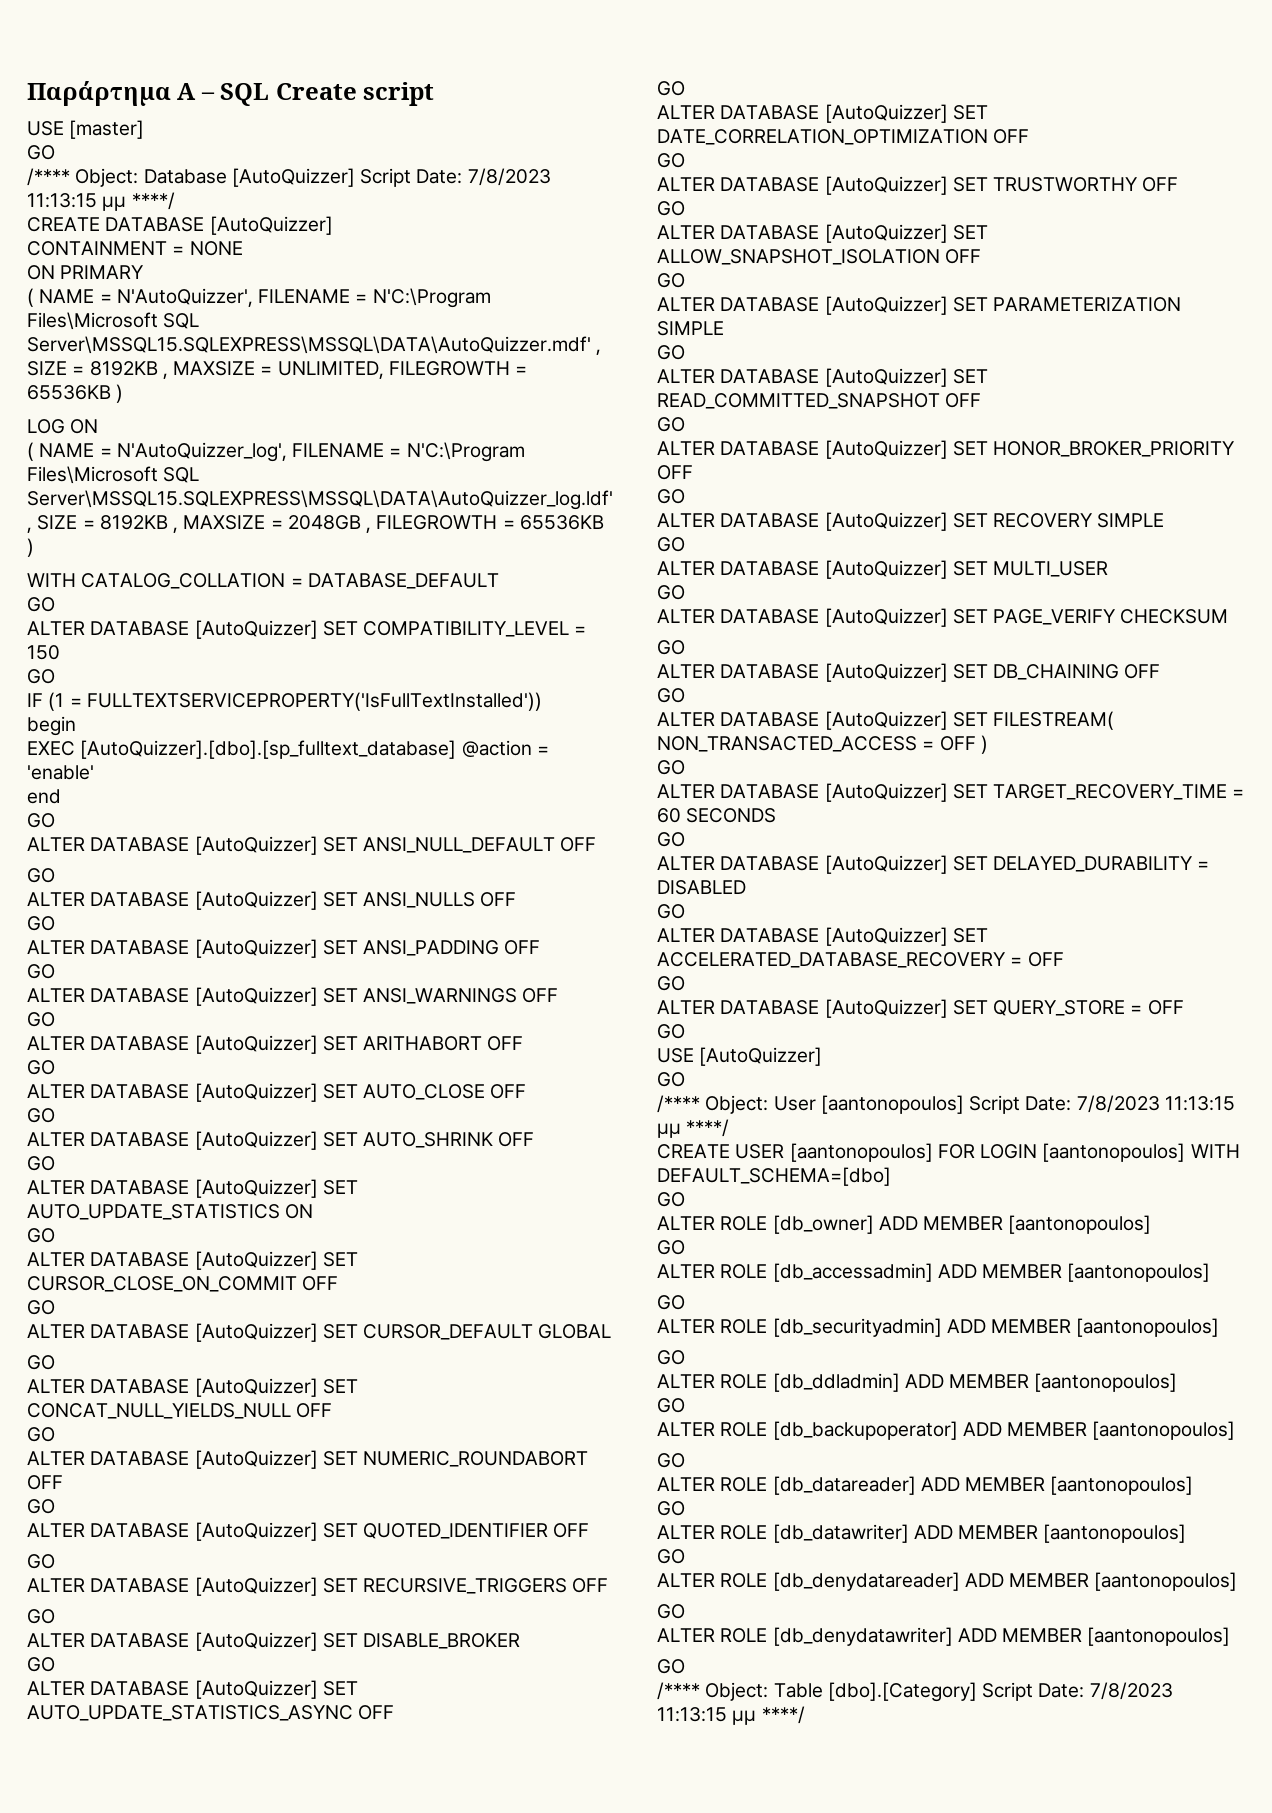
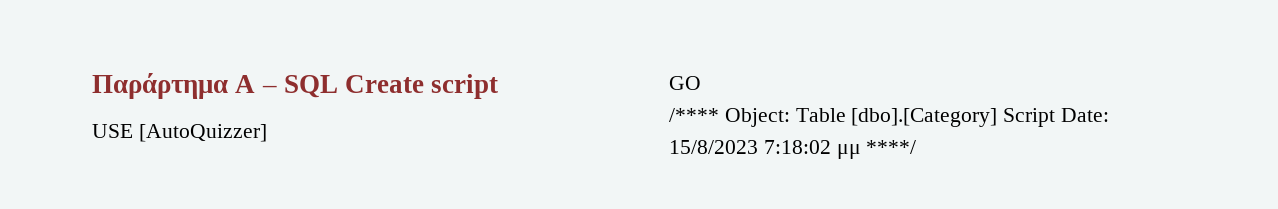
- USE [master]
- GO
- /**** Object: Database [AutoQuizzer] Script Date: 7/8/2023 11:13:15 μμ ****/
- CREATE DATABASE [AutoQuizzer]
- CONTAINMENT = NONE
- ON PRIMARY
- ( NAME = N'AutoQuizzer', FILENAME = N'C:\Program Files\Microsoft SQL Server\MSSQL15.SQLEXPRESS\MSSQL\DATA\AutoQuizzer.mdf' , SIZE = 8192KB , MAXSIZE = UNLIMITED, FILEGROWTH = 65536KB )
- LOG ON
- ( NAME = N'AutoQuizzer_log', FILENAME = N'C:\Program Files\Microsoft SQL Server\MSSQL15.SQLEXPRESS\MSSQL\DATA\AutoQuizzer_log.ldf' , SIZE = 8192KB , MAXSIZE = 2048GB , FILEGROWTH = 65536KB )
- WITH CATALOG_COLLATION = DATABASE_DEFAULT
- GO
- ALTER DATABASE [AutoQuizzer] SET COMPATIBILITY_LEVEL = 150
- GO
- IF (1 = FULLTEXTSERVICEPROPERTY('IsFullTextInstalled'))
- begin
- EXEC [AutoQuizzer].[dbo].[sp_fulltext_database] @action = 'enable'
- end
- GO
- ALTER DATABASE [AutoQuizzer] SET ANSI_NULL_DEFAULT OFF
- GO
- ALTER DATABASE [AutoQuizzer] SET ANSI_NULLS OFF
- GO
- ALTER DATABASE [AutoQuizzer] SET ANSI_PADDING OFF
- GO
- ALTER DATABASE [AutoQuizzer] SET ANSI_WARNINGS OFF
- GO
- ALTER DATABASE [AutoQuizzer] SET ARITHABORT OFF
- GO
- ALTER DATABASE [AutoQuizzer] SET AUTO_CLOSE OFF
- GO
- ALTER DATABASE [AutoQuizzer] SET AUTO_SHRINK OFF
- GO
- ALTER DATABASE [AutoQuizzer] SET AUTO_UPDATE_STATISTICS ON
- GO
- ALTER DATABASE [AutoQuizzer] SET CURSOR_CLOSE_ON_COMMIT OFF
- GO
- ALTER DATABASE [AutoQuizzer] SET CURSOR_DEFAULT GLOBAL
- GO
- ALTER DATABASE [AutoQuizzer] SET CONCAT_NULL_YIELDS_NULL OFF
- GO
- ALTER DATABASE [AutoQuizzer] SET NUMERIC_ROUNDABORT OFF
- GO
- ALTER DATABASE [AutoQuizzer] SET QUOTED_IDENTIFIER OFF
- GO
- ALTER DATABASE [AutoQuizzer] SET RECURSIVE_TRIGGERS OFF
- GO
- ALTER DATABASE [AutoQuizzer] SET DISABLE_BROKER
- GO
- ALTER DATABASE [AutoQuizzer] SET AUTO_UPDATE_STATISTICS_ASYNC OFF
- GO
- ALTER DATABASE [AutoQuizzer] SET DATE_CORRELATION_OPTIMIZATION OFF
- GO
- ALTER DATABASE [AutoQuizzer] SET TRUSTWORTHY OFF
- GO
- ALTER DATABASE [AutoQuizzer] SET ALLOW_SNAPSHOT_ISOLATION OFF
- GO
- ALTER DATABASE [AutoQuizzer] SET PARAMETERIZATION SIMPLE
- GO
- ALTER DATABASE [AutoQuizzer] SET READ_COMMITTED_SNAPSHOT OFF
- GO
- ALTER DATABASE [AutoQuizzer] SET HONOR_BROKER_PRIORITY OFF
- GO
- ALTER DATABASE [AutoQuizzer] SET RECOVERY SIMPLE
- GO
- ALTER DATABASE [AutoQuizzer] SET MULTI_USER
- GO
- ALTER DATABASE [AutoQuizzer] SET PAGE_VERIFY CHECKSUM
- GO
- ALTER DATABASE [AutoQuizzer] SET DB_CHAINING OFF
- GO
- ALTER DATABASE [AutoQuizzer] SET FILESTREAM( NON_TRANSACTED_ACCESS = OFF )
- GO
- ALTER DATABASE [AutoQuizzer] SET TARGET_RECOVERY_TIME = 60 SECONDS
- GO
- ALTER DATABASE [AutoQuizzer] SET DELAYED_DURABILITY = DISABLED
- GO
- ALTER DATABASE [AutoQuizzer] SET ACCELERATED_DATABASE_RECOVERY = OFF
- GO
- ALTER DATABASE [AutoQuizzer] SET QUERY_STORE = OFF
- GO
  USE [AutoQuizzer]
- GO
- /**** Object: User [aantonopoulos] Script Date: 7/8/2023 11:13:15 μμ ****/
- CREATE USER [aantonopoulos] FOR LOGIN [aantonopoulos] WITH DEFAULT_SCHEMA=[dbo]
- GO
- ALTER ROLE [db_owner] ADD MEMBER [aantonopoulos]
- GO
- ALTER ROLE [db_accessadmin] ADD MEMBER [aantonopoulos]
- GO
- ALTER ROLE [db_securityadmin] ADD MEMBER [aantonopoulos]
- GO
- ALTER ROLE [db_ddladmin] ADD MEMBER [aantonopoulos]
- GO
- ALTER ROLE [db_backupoperator] ADD MEMBER [aantonopoulos]
- GO
- ALTER ROLE [db_datareader] ADD MEMBER [aantonopoulos]
- GO
- ALTER ROLE [db_datawriter] ADD MEMBER [aantonopoulos]
- GO
- ALTER ROLE [db_denydatareader] ADD MEMBER [aantonopoulos]
- GO
- ALTER ROLE [db_denydatawriter] ADD MEMBER [aantonopoulos]
- /**** Object: Table [dbo].[Category] Script Date: 7/8/2023 11:13:15 μμ ****/
+ /**** Object: Table [dbo].[Category] Script Date: 15/8/2023 7:18:02 μμ ****/

